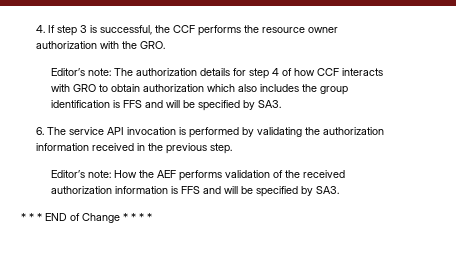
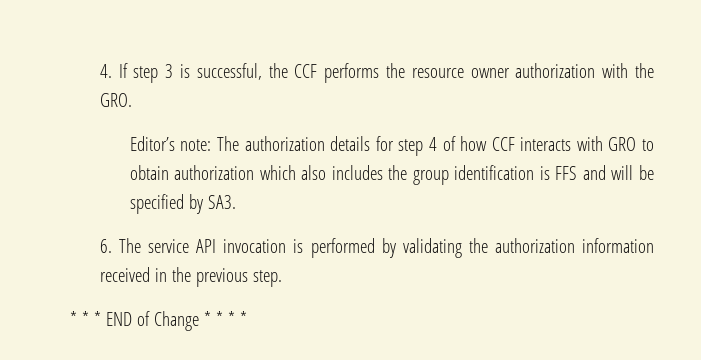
- Editor’s note: How the AEF performs validation of the received authorization information is FFS and will be specified by SA3.

